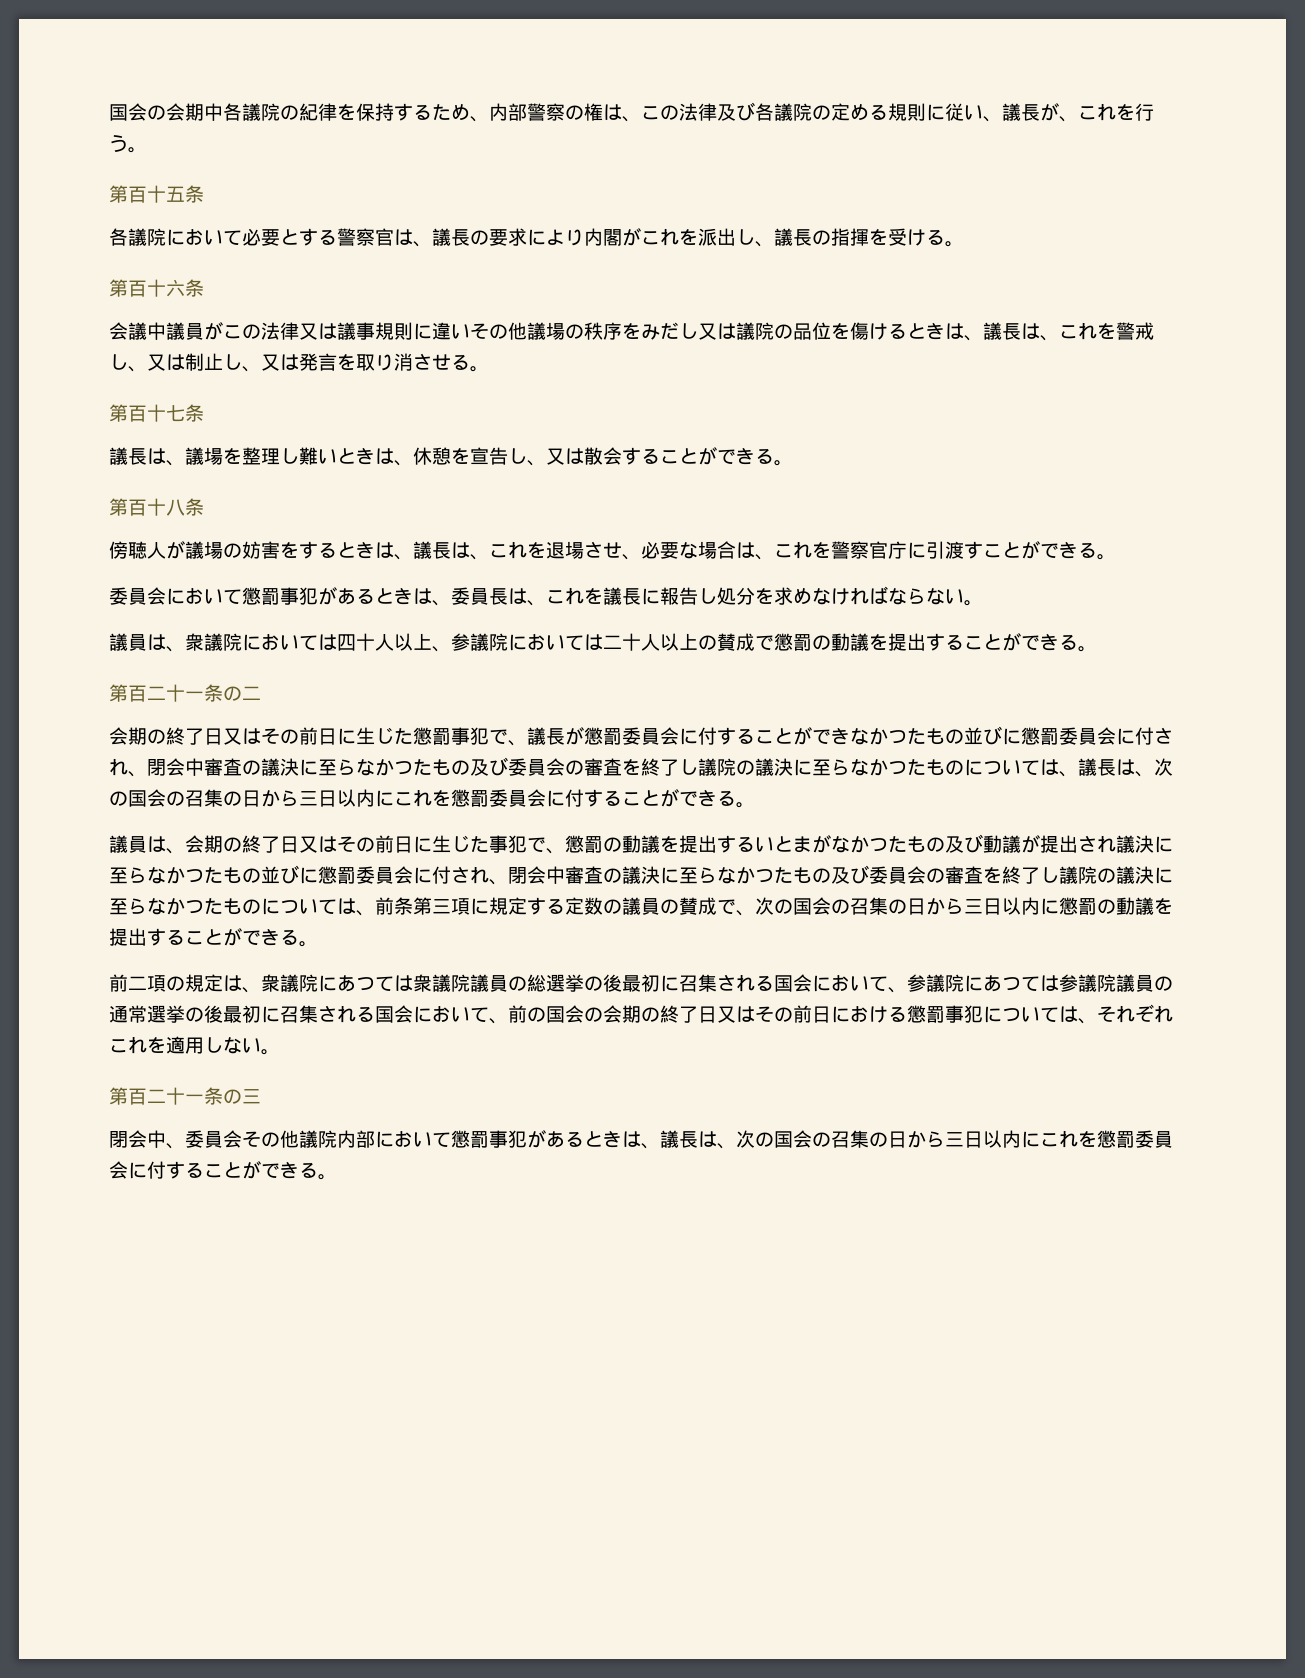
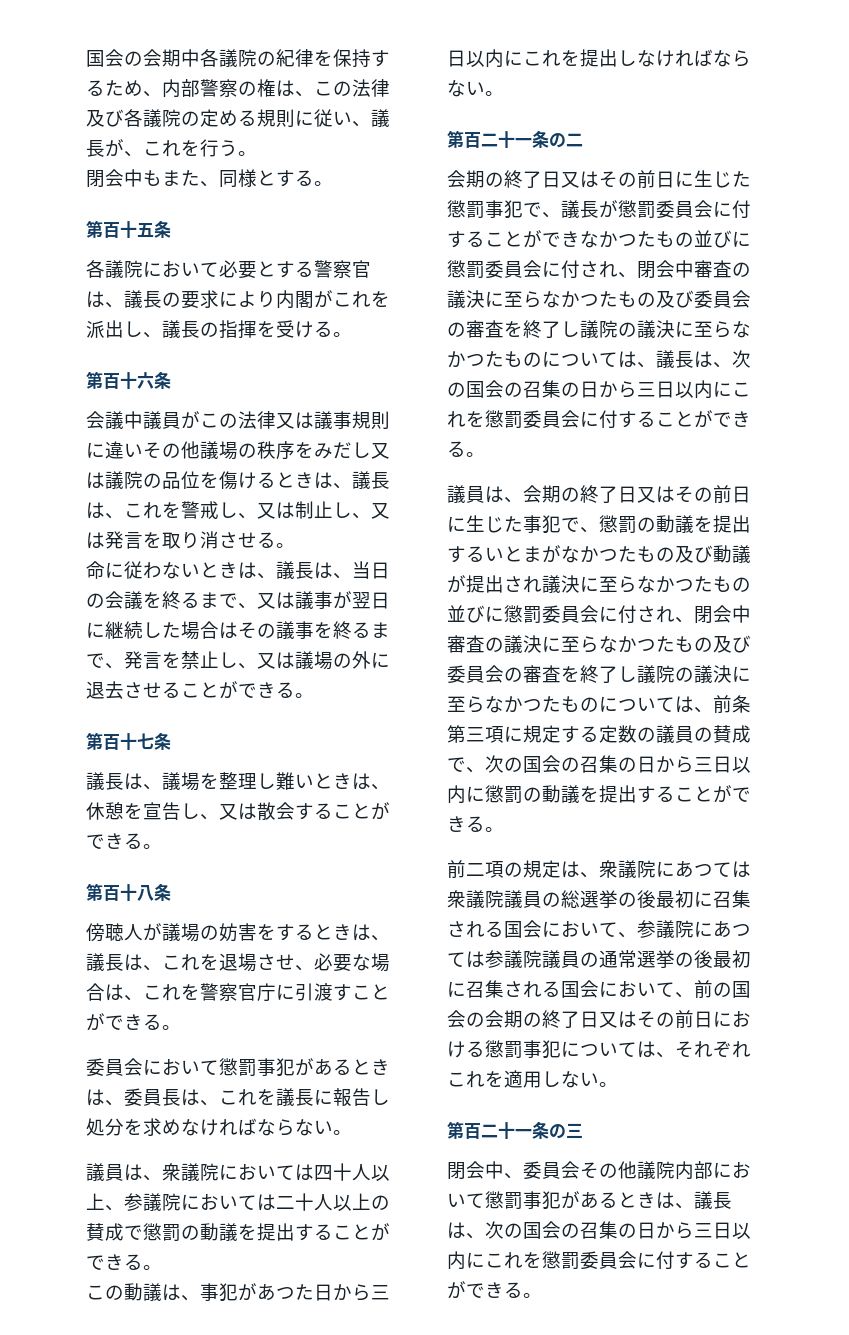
+ 閉会中もまた、同様とする。
+ 命に従わないときは、議長は、当日の会議を終るまで、又は議事が翌日に継続した場合はその議事を終るまで、発言を禁止し、又は議場の外に退去させることができる。
+ この動議は、事犯があつた日から三日以内にこれを提出しなければならない。

